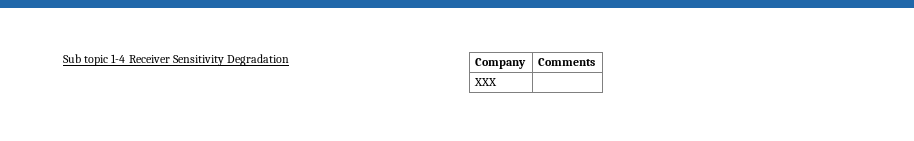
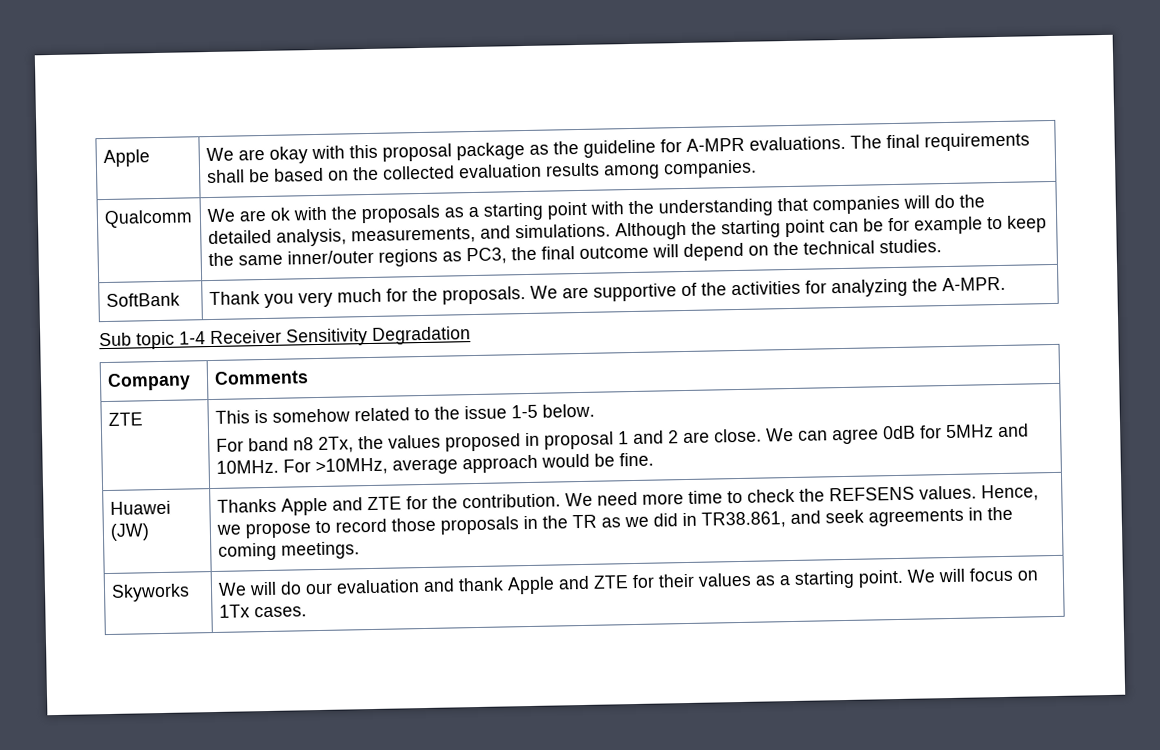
+ Apple | We are okay with this proposal package as the guideline for A-MPR evaluations. The final requirements shall be based on the collected evaluation results among companies.
+ Qualcomm | We are ok with the proposals as a starting point with the understanding that companies will do the detailed analysis, measurements, and simulations. Although the starting point can be for example to keep the same inner/outer regions as PC3, the final outcome will depend on the technical studies.
+ SoftBank | Thank you very much for the proposals. We are supportive of the activities for analyzing the A-MPR.
- XXX |
+ ZTE | This is somehow related to the issue 1-5 below.
+ For band n8 2Tx, the values proposed in proposal 1 and 2 are close. We can agree 0dB for 5MHz and 10MHz. For >10MHz, average approach would be fine.
+ Huawei (JW) | Thanks Apple and ZTE for the contribution. We need more time to check the REFSENS values. Hence, we propose to record those proposals in the TR as we did in TR38.861, and seek agreements in the coming meetings.
+ Skyworks | We will do our evaluation and thank Apple and ZTE for their values as a starting point. We will focus on 1Tx cases.

